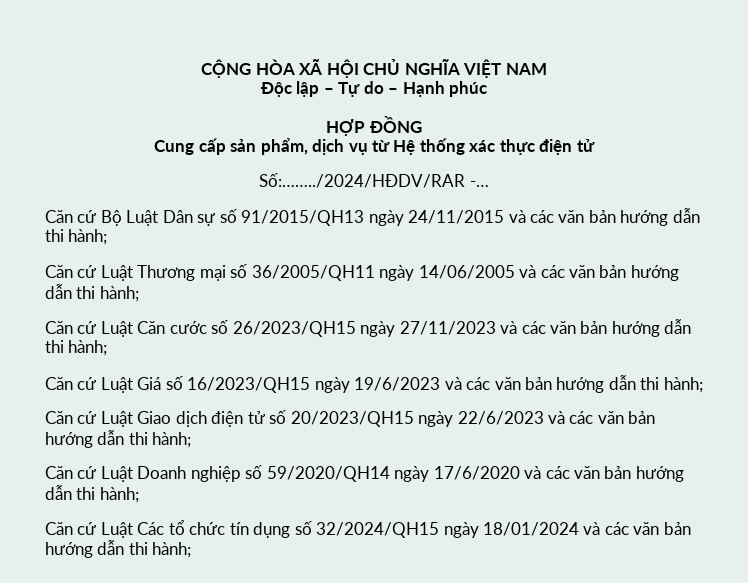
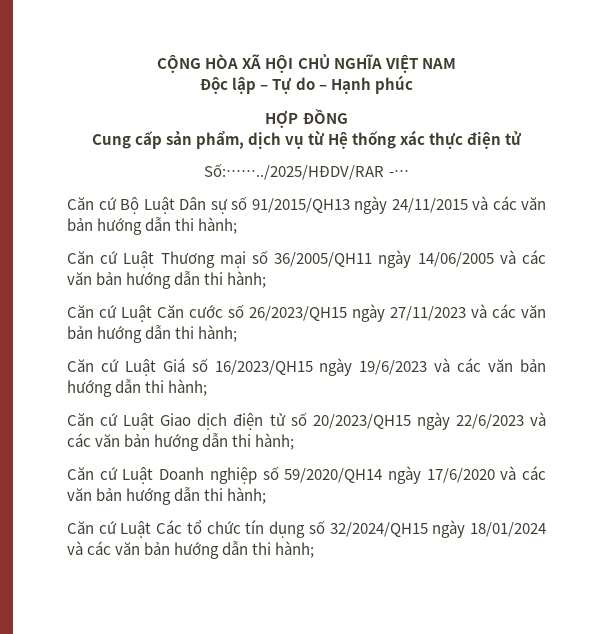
- Số:……../2024/HĐDV/RAR -…
+ Số:……../2025/HĐDV/RAR -…

